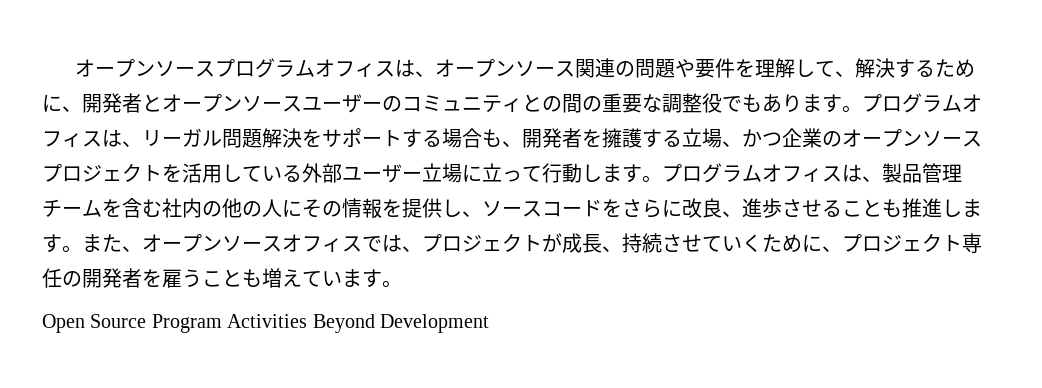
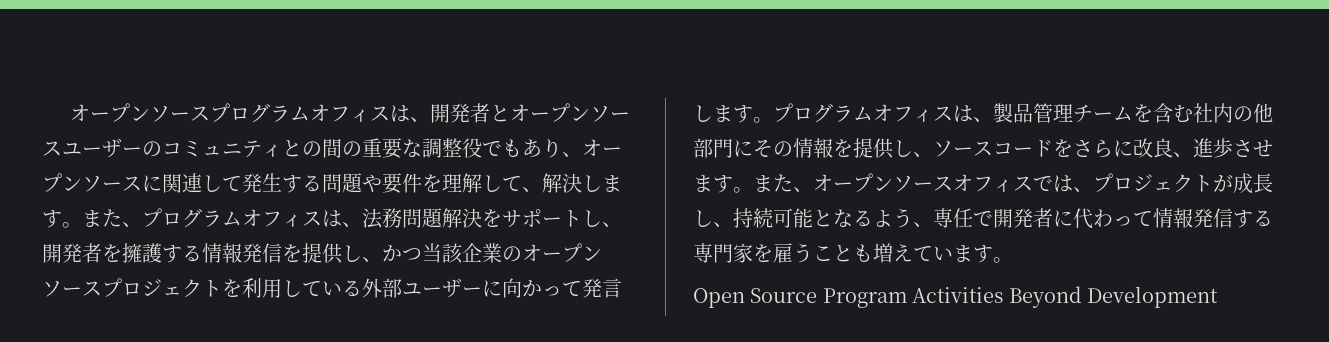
- オープンソースプログラムオフィスは、オープンソース関連の問題や要件を理解して、解決するために、開発者とオープンソースユーザーのコミュニティとの間の重要な調整役でもあります。プログラムオフィスは、リーガル問題解決をサポートする場合も、開発者を擁護する立場、かつ企業のオープンソースプロジェクトを活用している外部ユーザー立場に立って行動します。
+ オープンソースプログラムオフィスは、開発者とオープンソースユーザーのコミュニティとの間の重要な調整役でもあり、オープンソースに関連して発生する問題や要件を理解して、解決します。また、プログラムオフィスは、法務問題解決をサポートし、開発者を擁護する情報発信を提供し、かつ当該企業のオープンソースプロジェクトを利用している外部ユーザーに向かって発言します。
- プログラムオフィスは、製品管理チームを含む社内の他の人にその情報を提供し、ソースコードをさらに改良、進歩させることも推進します。
+ プログラムオフィスは、製品管理チームを含む社内の他部門にその情報を提供し、ソースコードをさらに改良、進歩させます。
- また、オープンソースオフィスでは、プロジェクトが成長、持続させていくために、プロジェクト専任の開発者を雇うことも増えています。
+ また、オープンソースオフィスでは、プロジェクトが成長し、持続可能となるよう、専任で開発者に代わって情報発信する専門家を雇うことも増えています。

